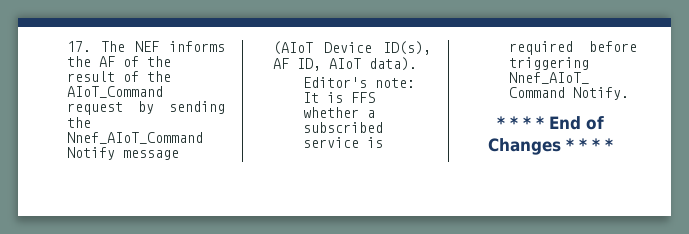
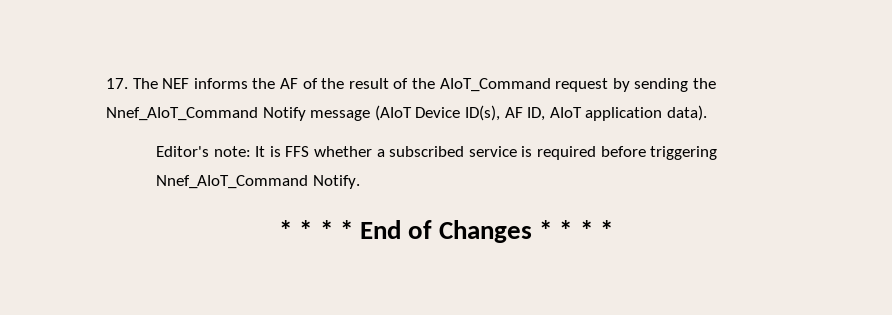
- 17. The NEF informs the AF of the result of the AIoT_Command request by sending the Nnef_AIoT_Command Notify message (AIoT Device ID(s), AF ID, AIoT data).
+ 17. The NEF informs the AF of the result of the AIoT_Command request by sending the Nnef_AIoT_Command Notify message (AIoT Device ID(s), AF ID, AIoT application data).

